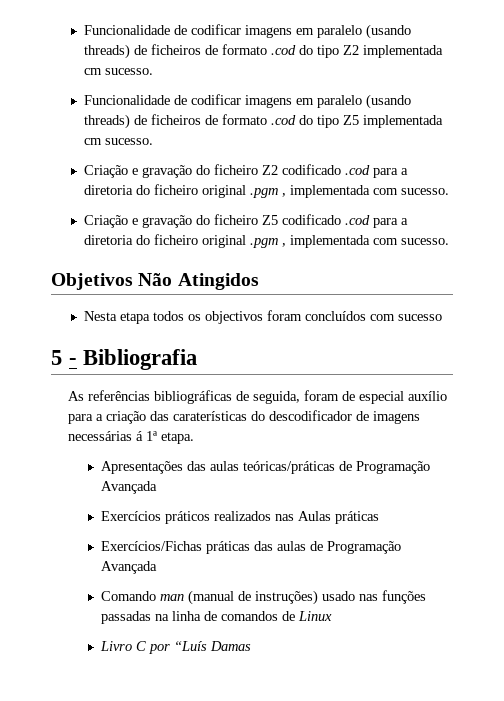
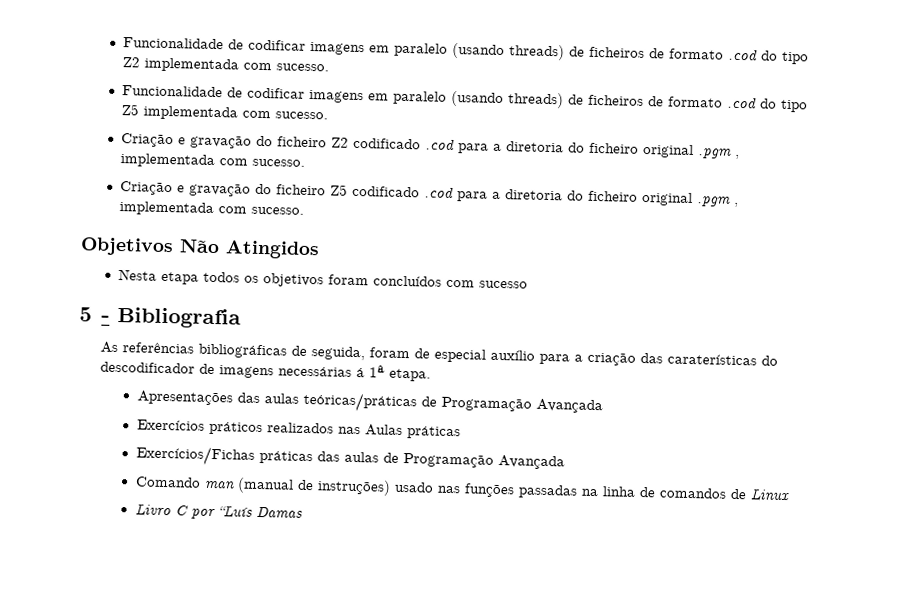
- Funcionalidade de codificar imagens em paralelo (usando threads) de ficheiros de formato .cod do tipo Z2 implementada cm sucesso.
+ Funcionalidade de codificar imagens em paralelo (usando threads) de ficheiros de formato .cod do tipo Z2 implementada com sucesso.
- Funcionalidade de codificar imagens em paralelo (usando threads) de ficheiros de formato .cod do tipo Z5 implementada cm sucesso.
+ Funcionalidade de codificar imagens em paralelo (usando threads) de ficheiros de formato .cod do tipo Z5 implementada com sucesso.
- Nesta etapa todos os objectivos foram concluídos com sucesso
+ Nesta etapa todos os objetivos foram concluídos com sucesso

